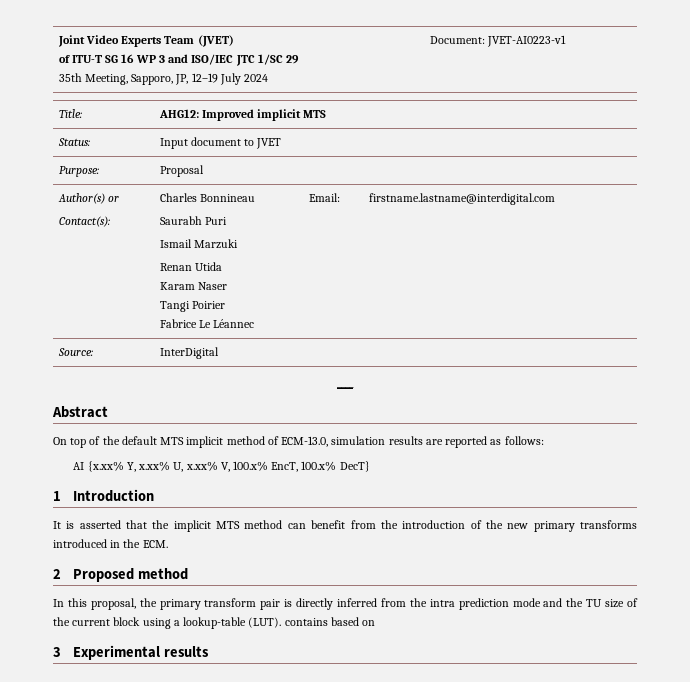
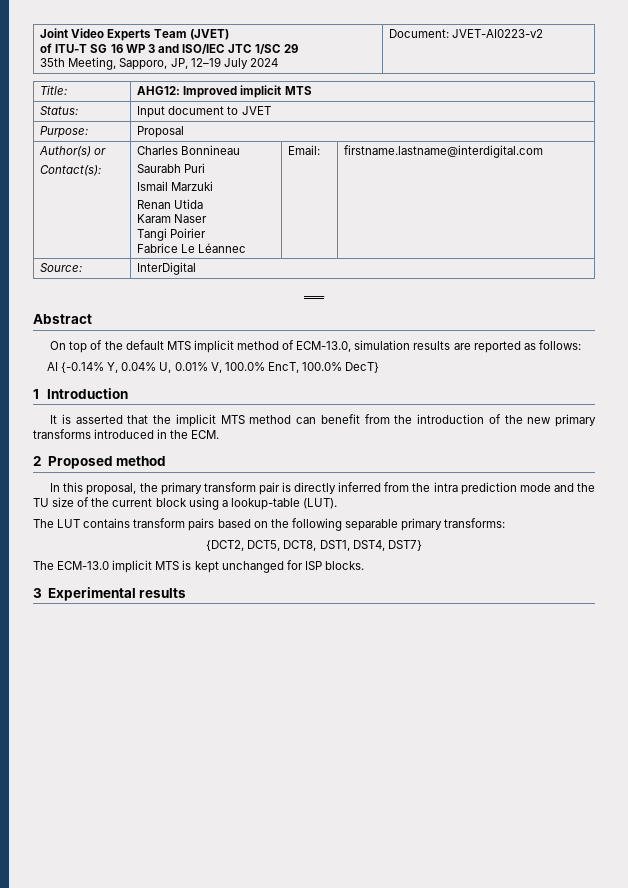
  Joint Video Experts Team (JVET)
  of ITU-T SG 16 WP 3 and ISO/IEC JTC 1/SC 29
- 35th Meeting, Sapporo, JP, 12–19 July 2024 | Document: JVET-AI0223-v1
+ 35th Meeting, Sapporo, JP, 12–19 July 2024 | Document: JVET-AI0223-v2
- AI {x.xx% Y, x.xx% U, x.xx% V, 100.x% EncT, 100.x% DecT}
+ AI {-0.14% Y, 0.04% U, 0.01% V, 100.0% EncT, 100.0% DecT}
- In this proposal, the primary transform pair is directly inferred from the intra prediction mode and the TU size of the current block using a lookup-table (LUT). contains based on
+ In this proposal, the primary transform pair is directly inferred from the intra prediction mode and the TU size of the current block using a lookup-table (LUT).
+ The LUT contains transform pairs based on the following separable primary transforms:
+ {DCT2, DCT5, DCT8, DST1, DST4, DST7}
+ The ECM-13.0 implicit MTS is kept unchanged for ISP blocks.

